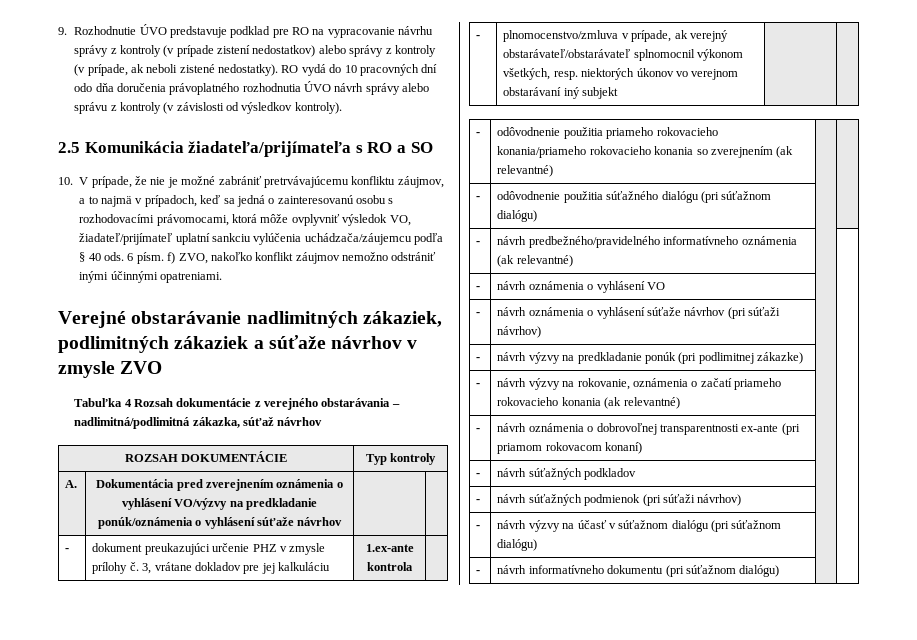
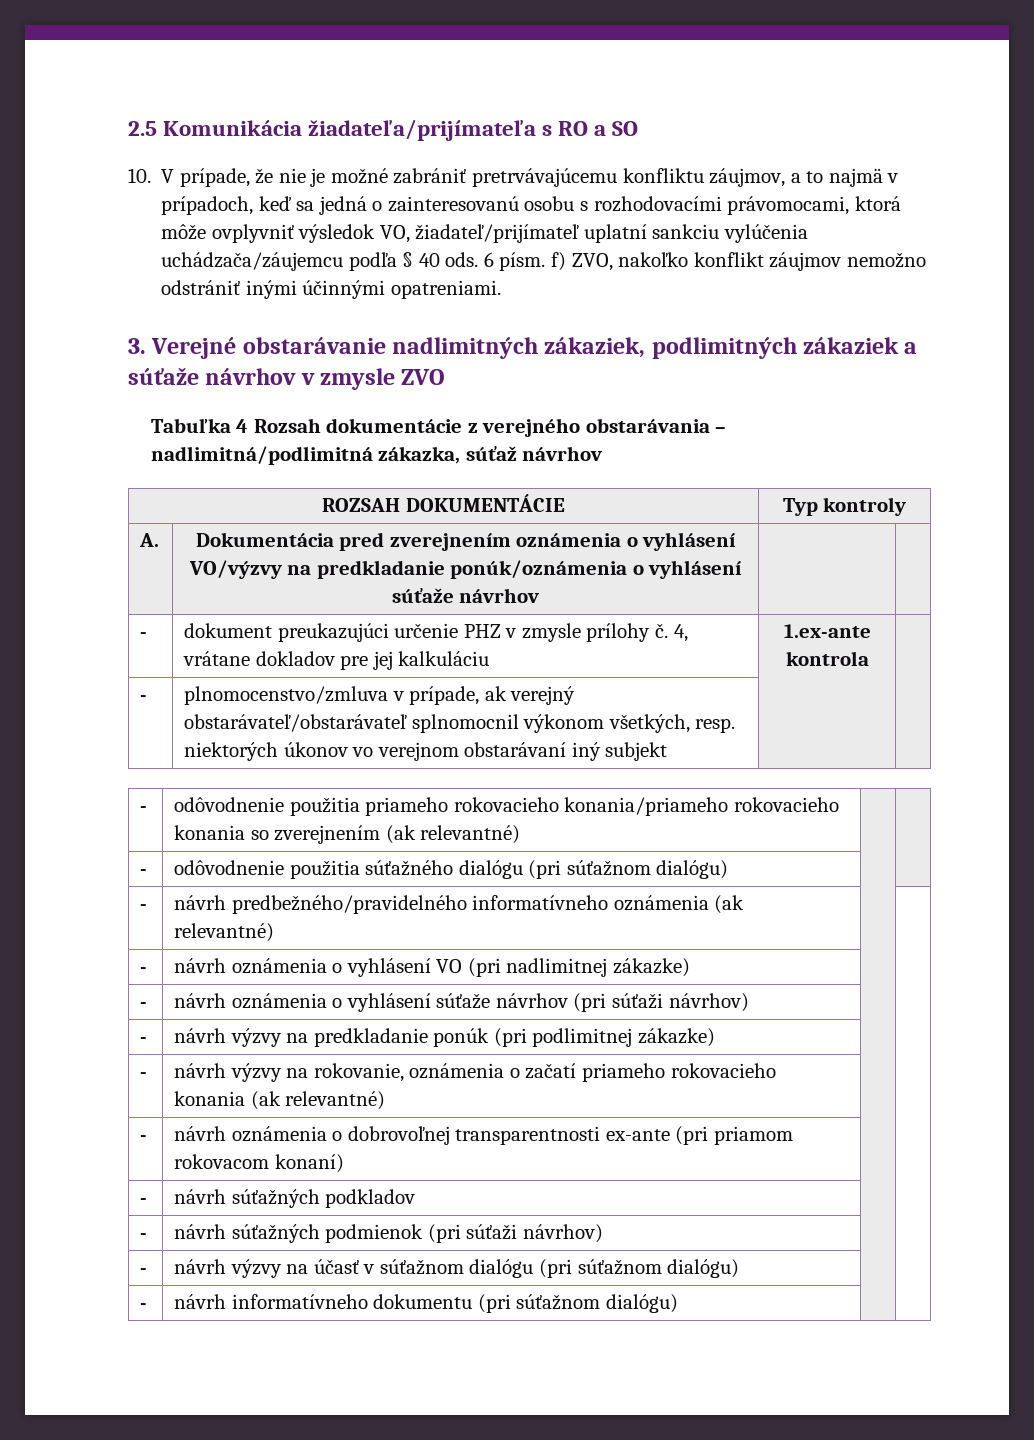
- 9. Rozhodnutie ÚVO predstavuje podklad pre RO na vypracovanie návrhu správy z kontroly (v prípade zistení nedostatkov) alebo správy z kontroly (v prípade, ak neboli zistené nedostatky). RO vydá do 10 pracovných dní odo dňa doručenia právoplatného rozhodnutia ÚVO návrh správy alebo správu z kontroly (v závislosti od výsledkov kontroly).
- Verejné obstarávanie nadlimitných zákaziek, podlimitných zákaziek a súťaže návrhov v zmysle ZVO
+ 3. Verejné obstarávanie nadlimitných zákaziek, podlimitných zákaziek a súťaže návrhov v zmysle ZVO
- - | dokument preukazujúci určenie PHZ v zmysle prílohy č. 3, vrátane dokladov pre jej kalkuláciu | 1.ex-ante kontrola |
+ - | dokument preukazujúci určenie PHZ v zmysle prílohy č. 4, vrátane dokladov pre jej kalkuláciu | 1.ex-ante kontrola |
- - | návrh oznámenia o vyhlásení VO | |
+ - | návrh oznámenia o vyhlásení VO (pri nadlimitnej zákazke) | |

